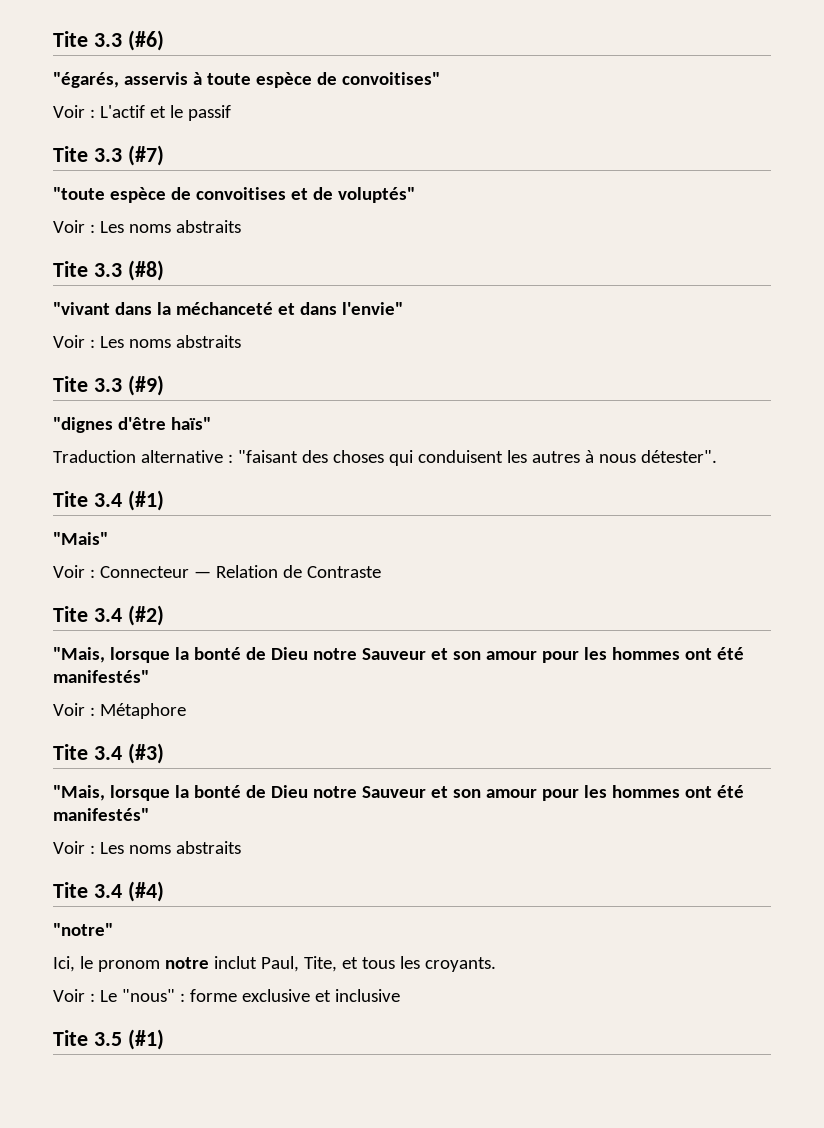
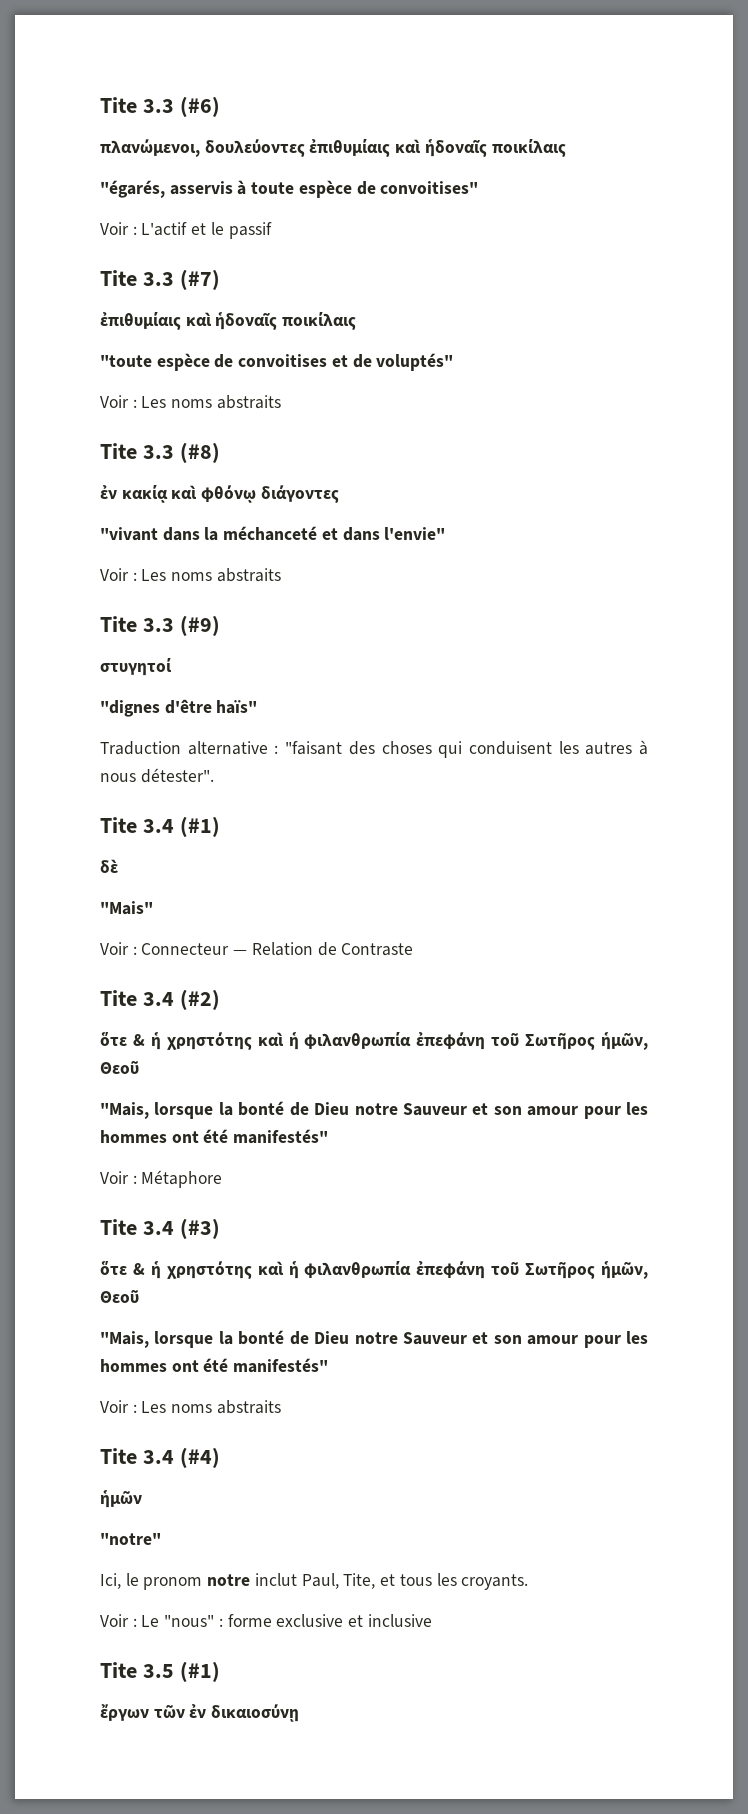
+ πλανώμενοι, δουλεύοντες ἐπιθυμίαις καὶ ἡδοναῖς ποικίλαις
  Tite 3.3 (#7)
+ ἐπιθυμίαις καὶ ἡδοναῖς ποικίλαις
+ ἐν κακίᾳ καὶ φθόνῳ διάγοντες
+ στυγητοί
+ δὲ
  Tite 3.4 (#2)
+ ὅτε & ἡ χρηστότης καὶ ἡ φιλανθρωπία ἐπεφάνη τοῦ Σωτῆρος ἡμῶν, Θεοῦ
  Tite 3.4 (#3)
+ ὅτε & ἡ χρηστότης καὶ ἡ φιλανθρωπία ἐπεφάνη τοῦ Σωτῆρος ἡμῶν, Θεοῦ
+ ἡμῶν
+ ἔργων τῶν ἐν δικαιοσύνῃ

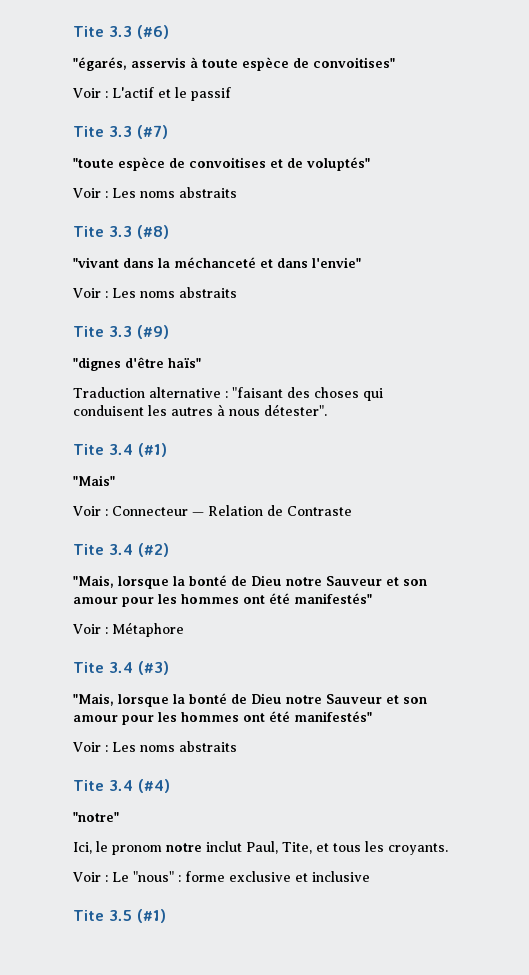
- πλανώμενοι, δουλεύοντες ἐπιθυμίαις καὶ ἡδοναῖς ποικίλαις
  Tite 3.3 (#7)
- ἐπιθυμίαις καὶ ἡδοναῖς ποικίλαις
- ἐν κακίᾳ καὶ φθόνῳ διάγοντες
- στυγητοί
- δὲ
  Tite 3.4 (#2)
- ὅτε & ἡ χρηστότης καὶ ἡ φιλανθρωπία ἐπεφάνη τοῦ Σωτῆρος ἡμῶν, Θεοῦ
  Tite 3.4 (#3)
- ὅτε & ἡ χρηστότης καὶ ἡ φιλανθρωπία ἐπεφάνη τοῦ Σωτῆρος ἡμῶν, Θεοῦ
- ἡμῶν
- ἔργων τῶν ἐν δικαιοσύνῃ

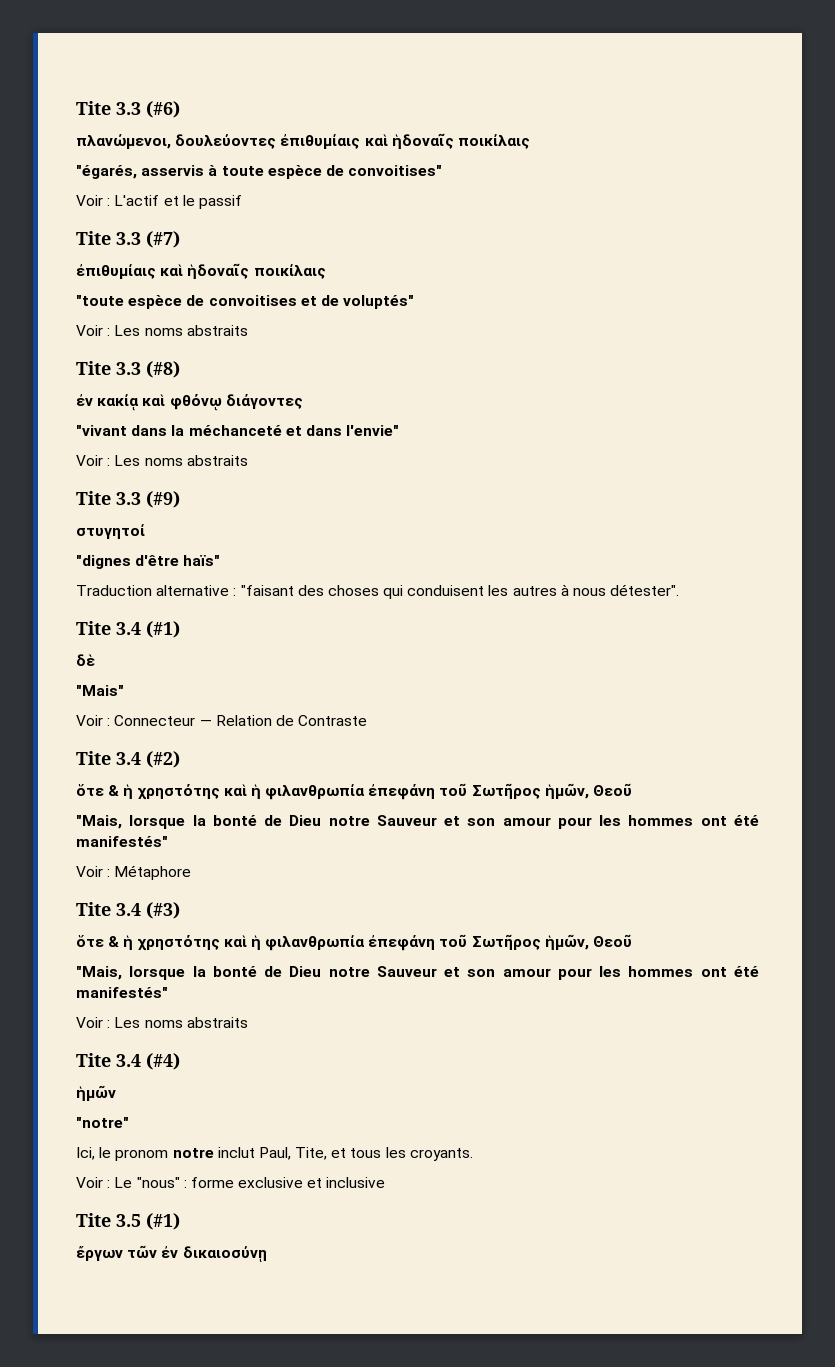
+ πλανώμενοι, δουλεύοντες ἐπιθυμίαις καὶ ἡδοναῖς ποικίλαις
  Tite 3.3 (#7)
+ ἐπιθυμίαις καὶ ἡδοναῖς ποικίλαις
+ ἐν κακίᾳ καὶ φθόνῳ διάγοντες
+ στυγητοί
+ δὲ
  Tite 3.4 (#2)
+ ὅτε & ἡ χρηστότης καὶ ἡ φιλανθρωπία ἐπεφάνη τοῦ Σωτῆρος ἡμῶν, Θεοῦ
  Tite 3.4 (#3)
+ ὅτε & ἡ χρηστότης καὶ ἡ φιλανθρωπία ἐπεφάνη τοῦ Σωτῆρος ἡμῶν, Θεοῦ
+ ἡμῶν
+ ἔργων τῶν ἐν δικαιοσύνῃ

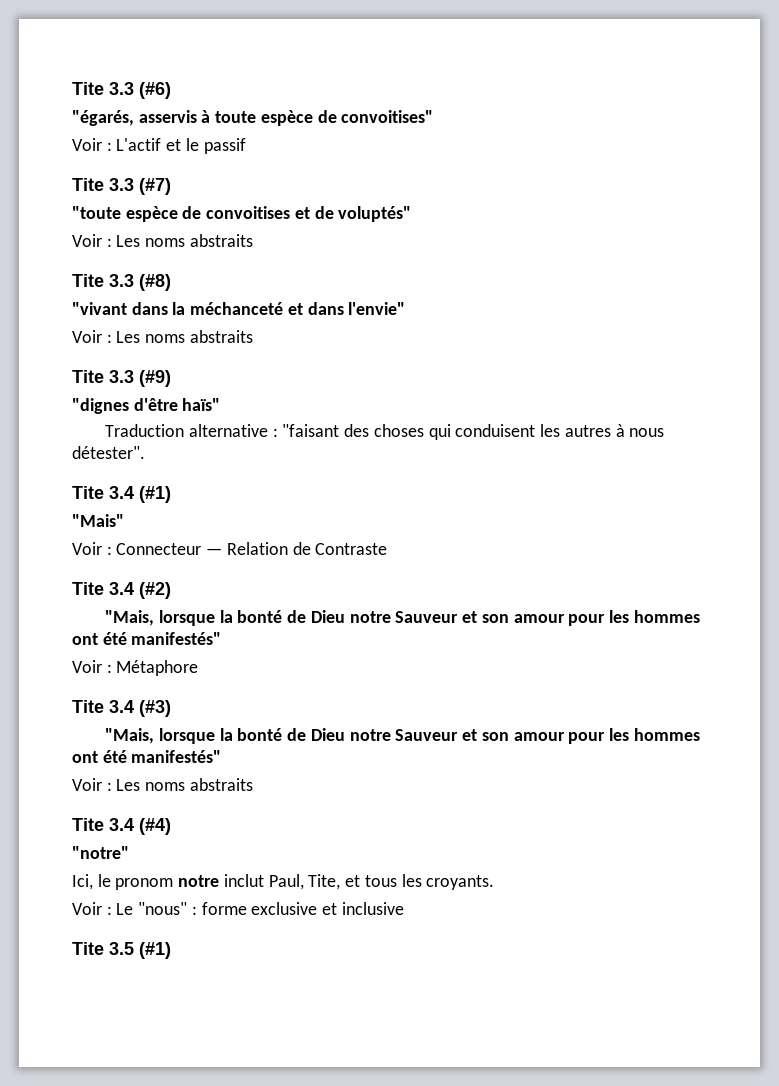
- πλανώμενοι, δουλεύοντες ἐπιθυμίαις καὶ ἡδοναῖς ποικίλαις
  Tite 3.3 (#7)
- ἐπιθυμίαις καὶ ἡδοναῖς ποικίλαις
- ἐν κακίᾳ καὶ φθόνῳ διάγοντες
- στυγητοί
- δὲ
  Tite 3.4 (#2)
- ὅτε & ἡ χρηστότης καὶ ἡ φιλανθρωπία ἐπεφάνη τοῦ Σωτῆρος ἡμῶν, Θεοῦ
  Tite 3.4 (#3)
- ὅτε & ἡ χρηστότης καὶ ἡ φιλανθρωπία ἐπεφάνη τοῦ Σωτῆρος ἡμῶν, Θεοῦ
- ἡμῶν
- ἔργων τῶν ἐν δικαιοσύνῃ

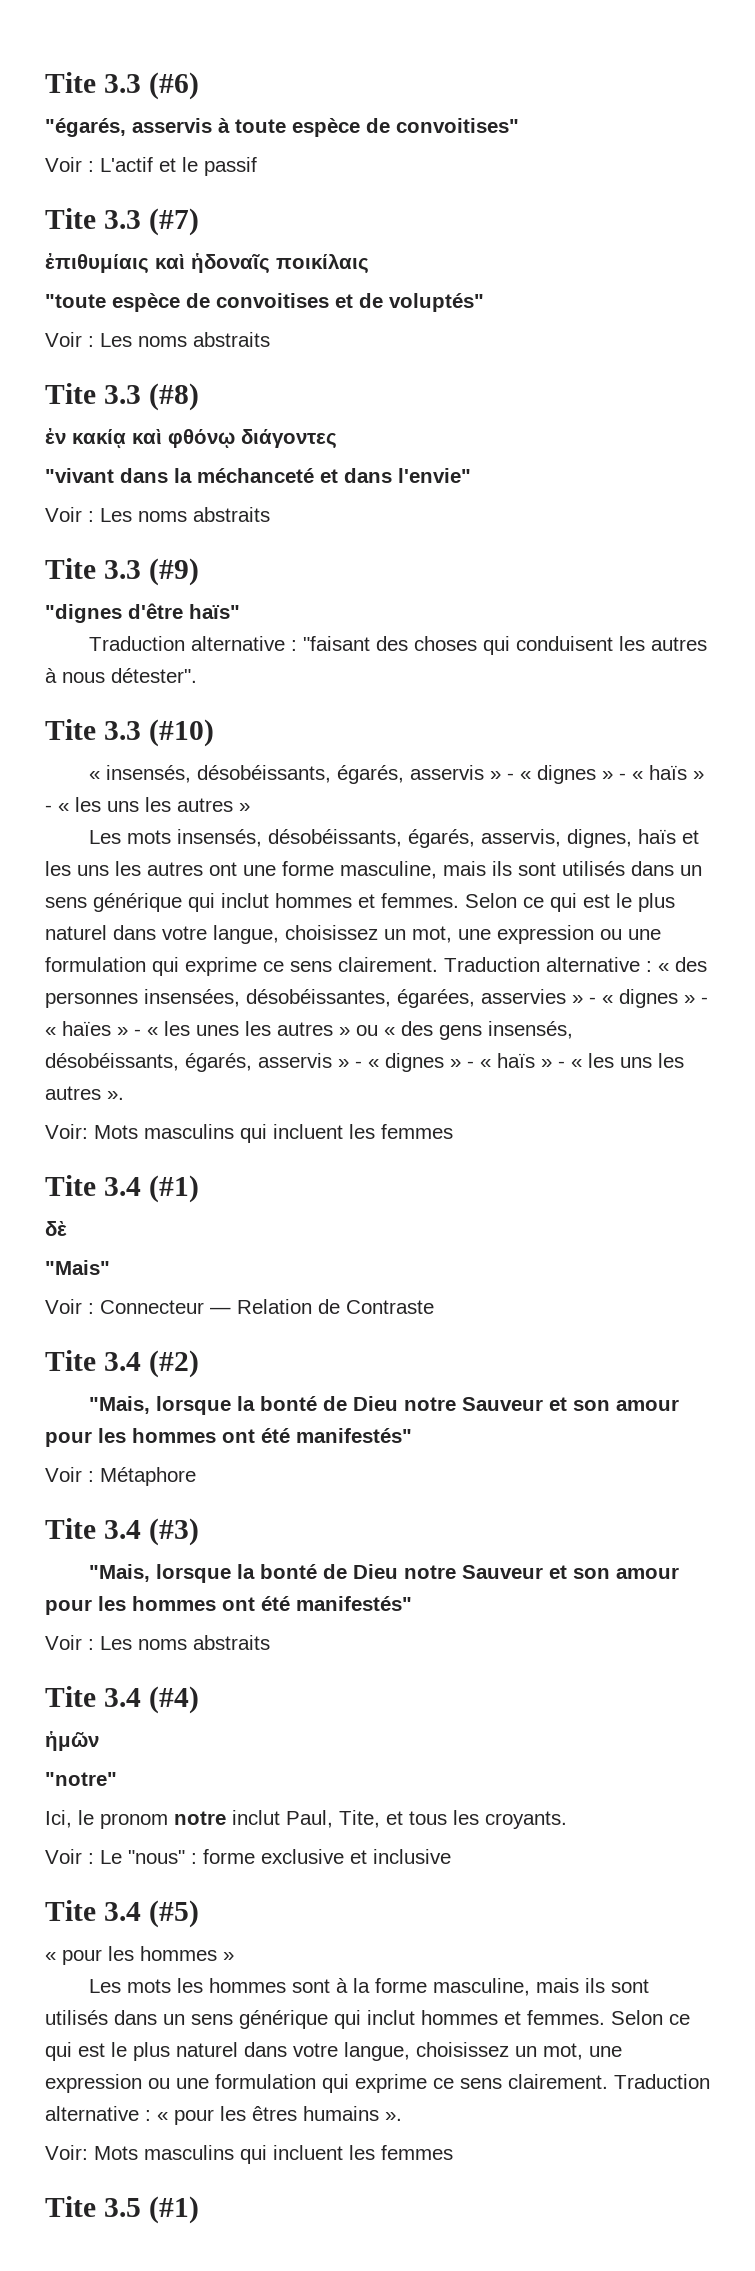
+ ἐπιθυμίαις καὶ ἡδοναῖς ποικίλαις
+ ἐν κακίᾳ καὶ φθόνῳ διάγοντες
+ Tite 3.3 (#10)
+ « insensés, désobéissants, égarés, asservis » - « dignes » - « haïs » - « les uns les autres »
+ Les mots insensés, désobéissants, égarés, asservis, dignes, haïs et les uns les autres ont une forme masculine, mais ils sont utilisés dans un sens générique qui inclut hommes et femmes. Selon ce qui est le plus naturel dans votre langue, choisissez un mot, une expression ou une formulation qui exprime ce sens clairement. Traduction alternative : « des personnes insensées, désobéissantes, égarées, asservies » - « dignes » - « haïes » - « les unes les autres » ou « des gens insensés, désobéissants, égarés, asservis » - « dignes » - « haïs » - « les uns les autres ».
+ Voir: Mots masculins qui incluent les femmes
+ δὲ
+ ἡμῶν
+ Tite 3.4 (#5)
+ « pour les hommes »
+ Les mots les hommes sont à la forme masculine, mais ils sont utilisés dans un sens générique qui inclut hommes et femmes. Selon ce qui est le plus naturel dans votre langue, choisissez un mot, une expression ou une formulation qui exprime ce sens clairement. Traduction alternative : « pour les êtres humains ».
+ Voir: Mots masculins qui incluent les femmes

